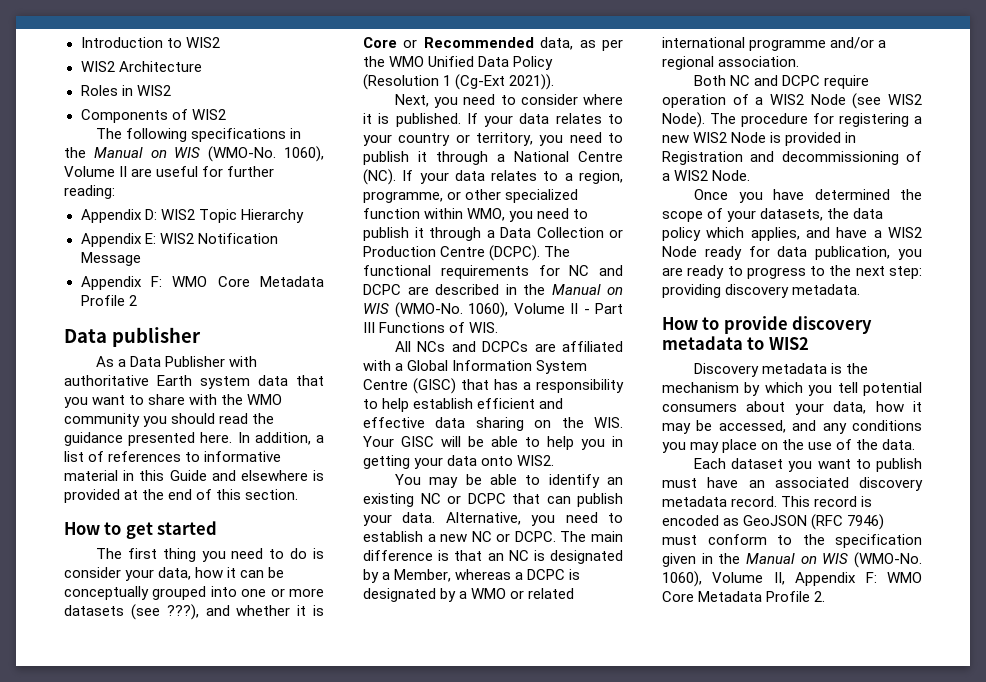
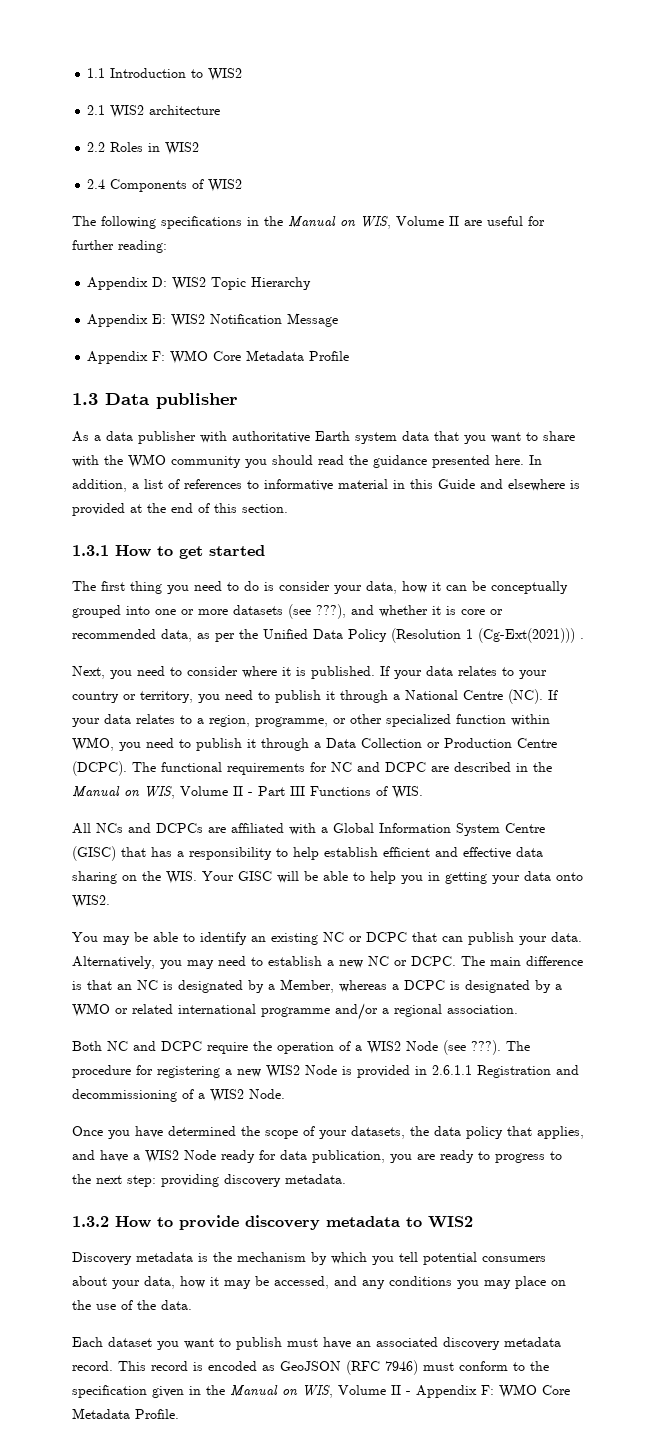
- Introduction to WIS2
+ 1.1 Introduction to WIS2
- WIS2 Architecture
- Roles in WIS2
+ 2.1 WIS2 architecture
+ 2.2 Roles in WIS2
- Components of WIS2
+ 2.4 Components of WIS2
- The following specifications in the Manual on WIS (WMO-No. 1060), Volume II are useful for further reading:
+ The following specifications in the Manual on WIS, Volume II are useful for further reading:
- Appendix F: WMO Core Metadata Profile 2
- Data publisher
+ Appendix F: WMO Core Metadata Profile
+ 1.3 Data publisher
- As a Data Publisher with authoritative Earth system data that you want to share with the WMO community you should read the guidance presented here.
+ As a data publisher with authoritative Earth system data that you want to share with the WMO community you should read the guidance presented here.
- How to get started
+ 1.3.1 How to get started
- The first thing you need to do is consider your data, how it can be conceptually grouped into one or more datasets (see ???), and whether it is Core or Recommended data, as per the WMO Unified Data Policy (Resolution 1 (Cg-Ext 2021)).
+ The first thing you need to do is consider your data, how it can be conceptually grouped into one or more datasets (see ???), and whether it is core or recommended data, as per the Unified Data Policy (Resolution 1 (Cg-Ext(2021))) .
- The functional requirements for NC and DCPC are described in the Manual on WIS (WMO-No. 1060), Volume II - Part III Functions of WIS.
+ The functional requirements for NC and DCPC are described in the Manual on WIS, Volume II - Part III Functions of WIS.
- Alternative, you need to establish a new NC or DCPC.
+ Alternatively, you may need to establish a new NC or DCPC.
- Both NC and DCPC require operation of a WIS2 Node (see WIS2 Node).
+ Both NC and DCPC require the operation of a WIS2 Node (see ???).
- The procedure for registering a new WIS2 Node is provided in Registration and decommissioning of a WIS2 Node.
+ The procedure for registering a new WIS2 Node is provided in 2.6.1.1 Registration and decommissioning of a WIS2 Node.
- Once you have determined the scope of your datasets, the data policy which applies, and have a WIS2 Node ready for data publication, you are ready to progress to the next step: providing discovery metadata.
+ Once you have determined the scope of your datasets, the data policy that applies, and have a WIS2 Node ready for data publication, you are ready to progress to the next step: providing discovery metadata.
- How to provide discovery metadata to WIS2
+ 1.3.2 How to provide discovery metadata to WIS2
- This record is encoded as GeoJSON (RFC 7946) must conform to the specification given in the Manual on WIS (WMO-No. 1060), Volume II, Appendix F: WMO Core Metadata Profile 2.
+ This record is encoded as GeoJSON (RFC 7946) must conform to the specification given in the Manual on WIS, Volume II - Appendix F: WMO Core Metadata Profile.

